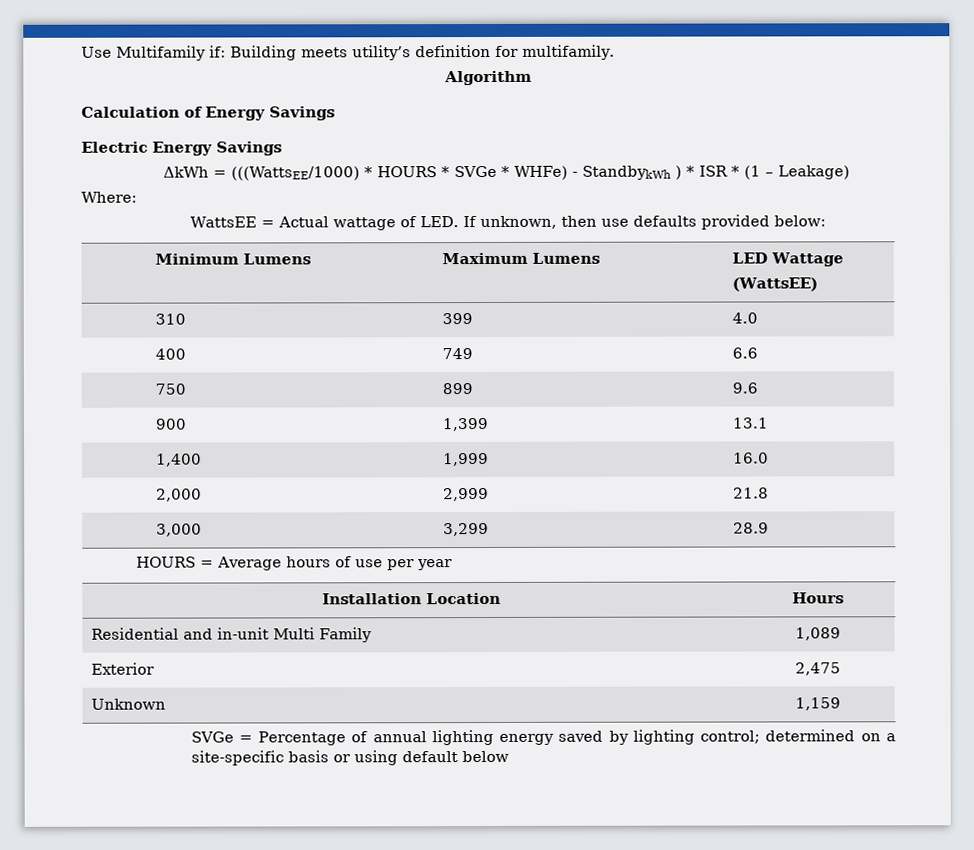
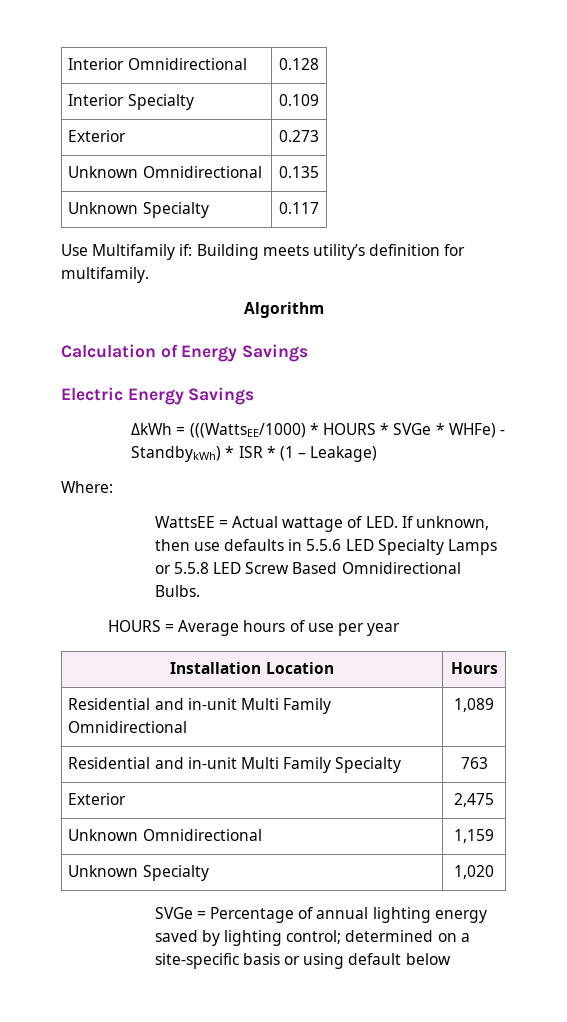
+ Interior Omnidirectional | 0.128
+ Interior Specialty | 0.109
+ Exterior | 0.273
+ Unknown Omnidirectional | 0.135
+ Unknown Specialty | 0.117
- ΔkWh = (((WattsEE/1000) * HOURS * SVGe * WHFe) - StandbykWh ) * ISR * (1 – Leakage)
+ ΔkWh = (((WattsEE/1000) * HOURS * SVGe * WHFe) - StandbykWh) * ISR * (1 – Leakage)
- WattsEE = Actual wattage of LED. If unknown, then use defaults provided below:
- Minimum Lumens | Maximum Lumens | LED Wattage
- (WattsEE)
- 310 | 399 | 4.0
- 400 | 749 | 6.6
- 750 | 899 | 9.6
- 900 | 1,399 | 13.1
- 1,400 | 1,999 | 16.0
- 2,000 | 2,999 | 21.8
- 3,000 | 3,299 | 28.9
+ WattsEE = Actual wattage of LED. If unknown, then use defaults in 5.5.6 LED Specialty Lamps or 5.5.8 LED Screw Based Omnidirectional Bulbs.
- Residential and in-unit Multi Family | 1,089
+ Residential and in-unit Multi Family Omnidirectional | 1,089
+ Residential and in-unit Multi Family Specialty | 763
- Unknown | 1,159
+ Unknown Omnidirectional | 1,159
+ Unknown Specialty | 1,020

